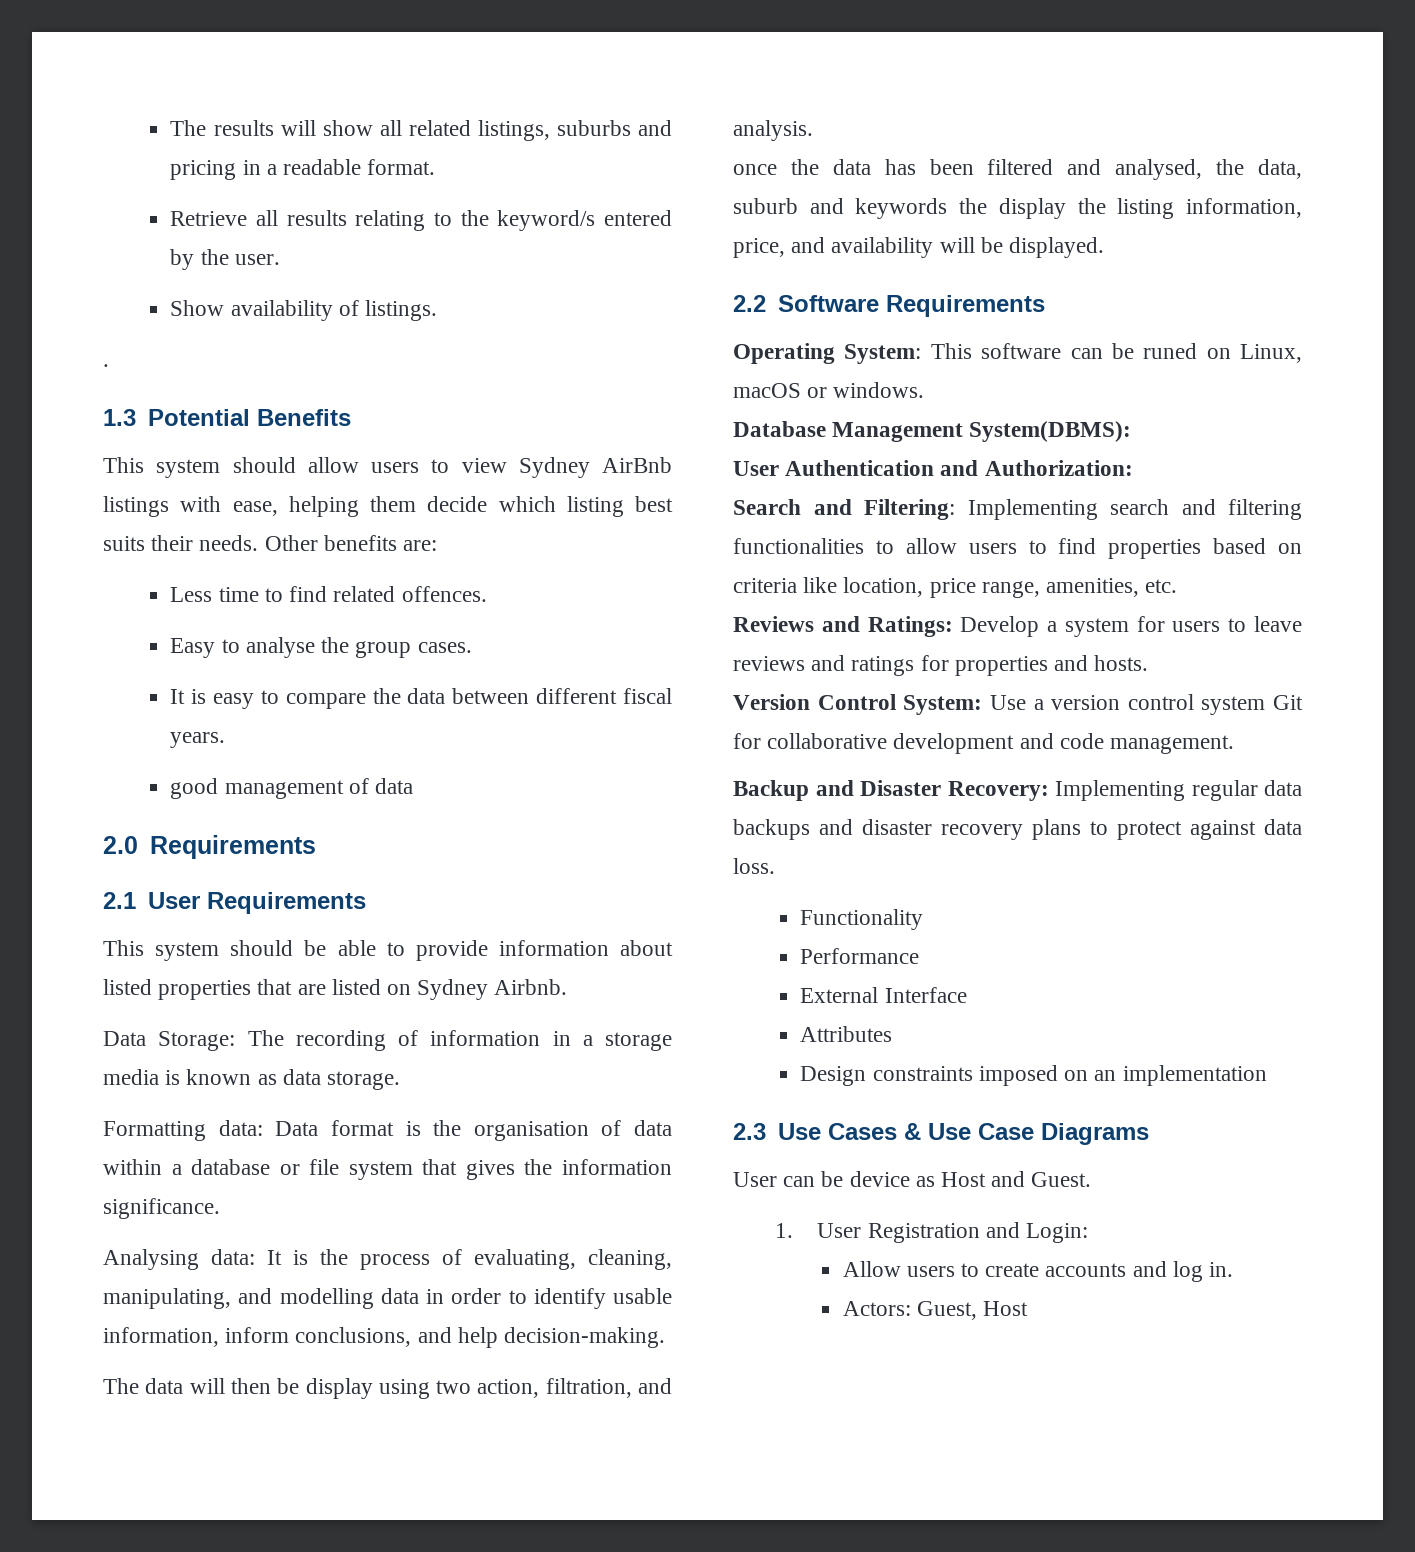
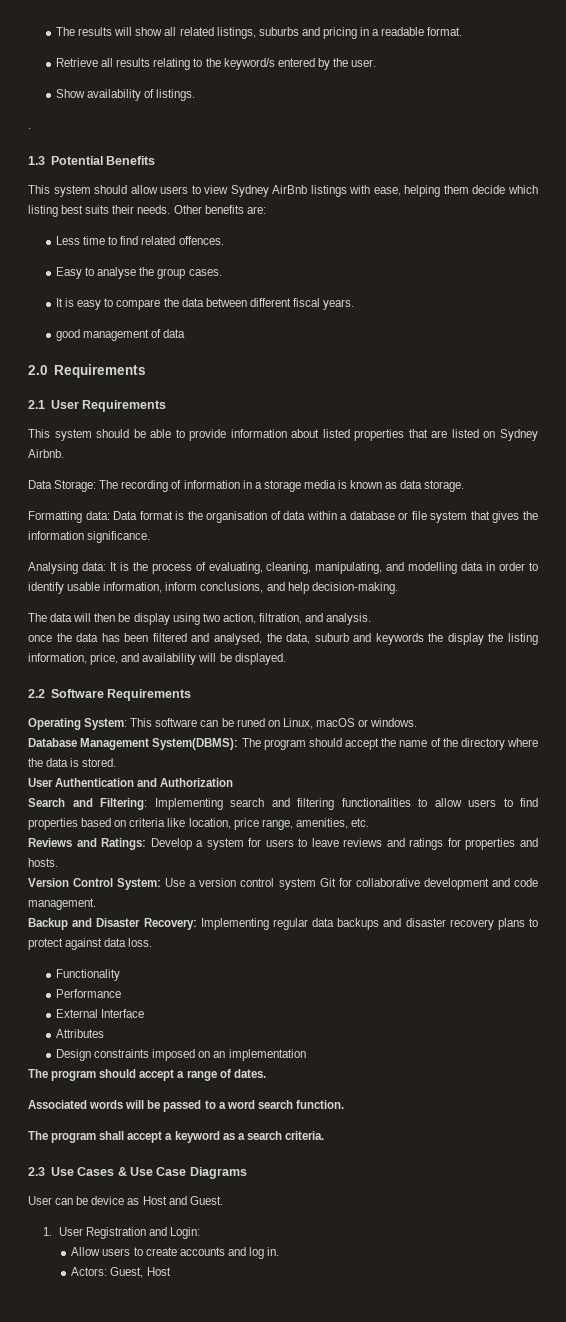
- Database Management System(DBMS):
+ Database Management System(DBMS): The program should accept the name of the directory where the data is stored.
- User Authentication and Authorization:
+ User Authentication and Authorization
+ The program should accept a range of dates.
+ Associated words will be passed to a word search function.
+ The program shall accept a keyword as a search criteria.

